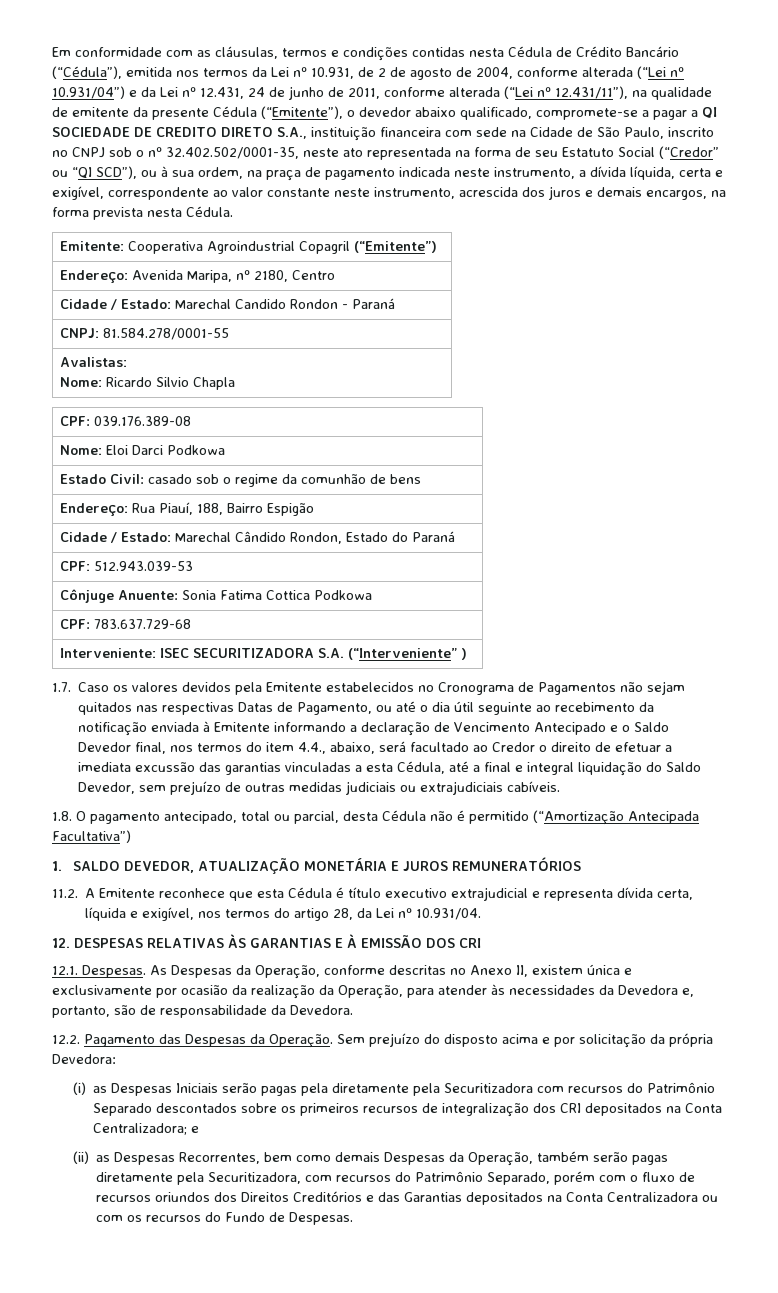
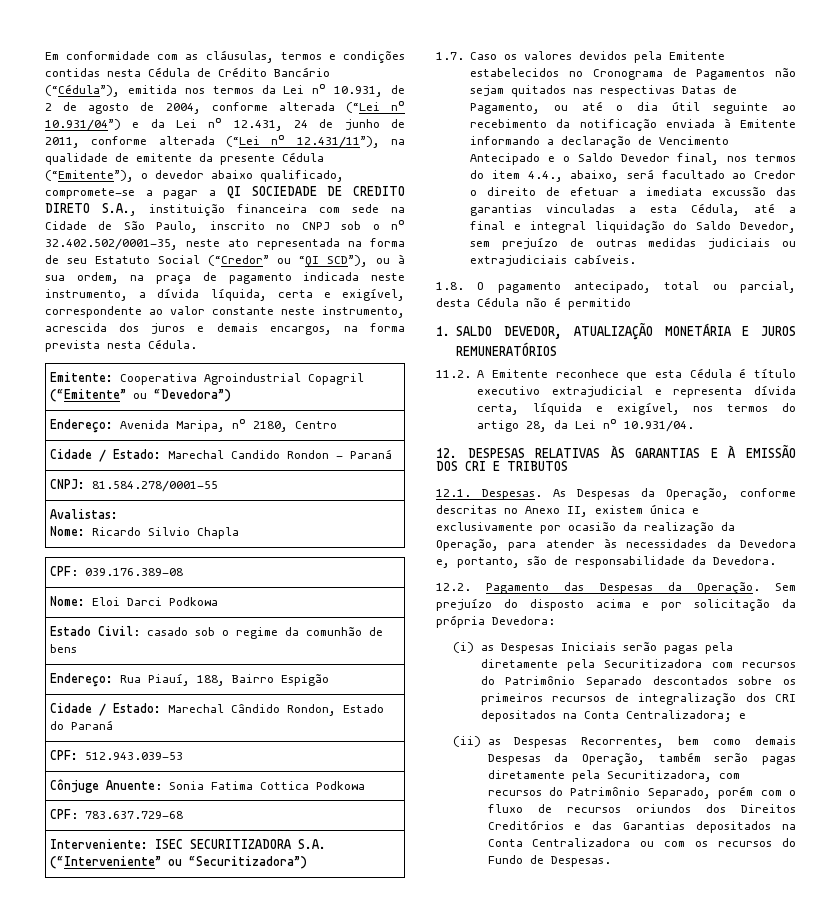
- Emitente: Cooperativa Agroindustrial Copagril (“Emitente”)
+ Emitente: Cooperativa Agroindustrial Copagril (“Emitente” ou “Devedora”)
- Interveniente: ISEC SECURITIZADORA S.A. (“Interveniente” )
+ Interveniente: ISEC SECURITIZADORA S.A. (“Interveniente” ou “Securitizadora”)
- 1.8. O pagamento antecipado, total ou parcial, desta Cédula não é permitido (“Amortização Antecipada Facultativa”)
+ 1.8. O pagamento antecipado, total ou parcial, desta Cédula não é permitido
- 12. DESPESAS RELATIVAS ÀS GARANTIAS E À EMISSÃO DOS CRI
+ 12. DESPESAS RELATIVAS ÀS GARANTIAS E À EMISSÃO DOS CRI E TRIBUTOS

